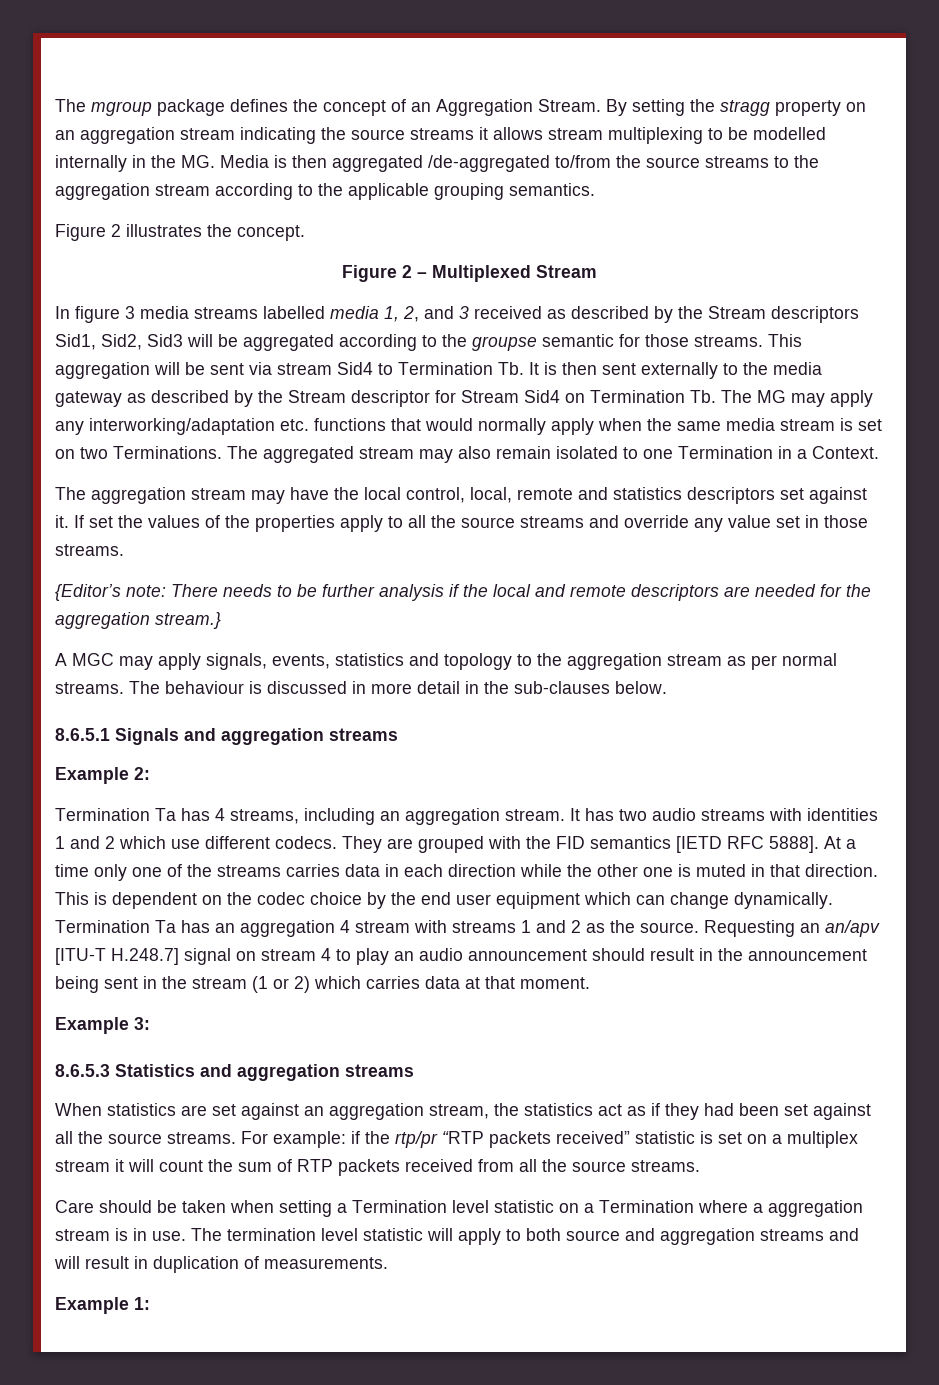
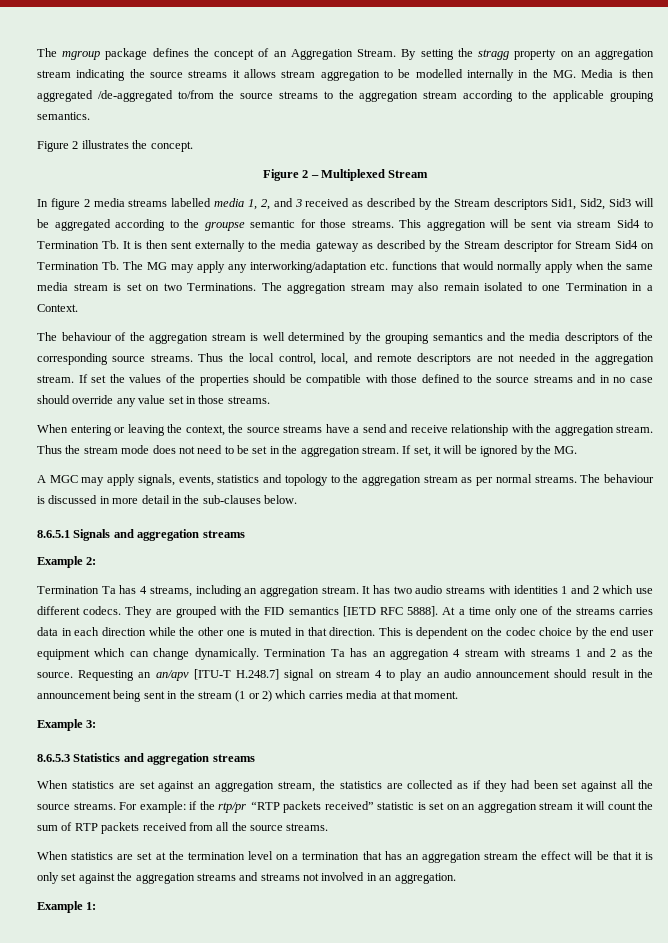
- By setting the stragg property on an aggregation stream indicating the source streams it allows stream multiplexing to be modelled internally in the MG. Media is then aggregated /de-aggregated to/from the source streams to the aggregation stream according to the applicable grouping semantics.
+ By setting the stragg property on an aggregation stream indicating the source streams it allows stream aggregation to be modelled internally in the MG. Media is then aggregated /de-aggregated to/from the source streams to the aggregation stream according to the applicable grouping semantics.
- In figure 3 media streams labelled media 1, 2, and 3 received as described by the Stream descriptors Sid1, Sid2, Sid3 will be aggregated according to the groupse semantic for those streams.
+ In figure 2 media streams labelled media 1, 2, and 3 received as described by the Stream descriptors Sid1, Sid2, Sid3 will be aggregated according to the groupse semantic for those streams.
- The aggregated stream may also remain isolated to one Termination in a Context.
+ The aggregation stream may also remain isolated to one Termination in a Context.
- The aggregation stream may have the local control, local, remote and statistics descriptors set against it.
+ The behaviour of the aggregation stream is well determined by the grouping semantics and the media descriptors of the corresponding source streams. Thus the local control, local, and remote descriptors are not needed in the aggregation stream.
- If set the values of the properties apply to all the source streams and override any value set in those streams.
+ If set the values of the properties should be compatible with those defined to the source streams and in no case should override any value set in those streams.
- {Editor’s note: There needs to be further analysis if the local and remote descriptors are needed for the aggregation stream.}
+ When entering or leaving the context, the source streams have a send and receive relationship with the aggregation stream. Thus the stream mode does not need to be set in the aggregation stream. If set, it will be ignored by the MG.
- Requesting an an/apv [ITU-T H.248.7] signal on stream 4 to play an audio announcement should result in the announcement being sent in the stream (1 or 2) which carries data at that moment.
+ Requesting an an/apv [ITU-T H.248.7] signal on stream 4 to play an audio announcement should result in the announcement being sent in the stream (1 or 2) which carries media at that moment.
- When statistics are set against an aggregation stream, the statistics act as if they had been set against all the source streams.
+ When statistics are set against an aggregation stream, the statistics are collected as if they had been set against all the source streams.
- For example: if the rtp/pr “RTP packets received” statistic is set on a multiplex stream it will count the sum of RTP packets received from all the source streams.
+ For example: if the rtp/pr “RTP packets received” statistic is set on an aggregation stream it will count the sum of RTP packets received from all the source streams.
- Care should be taken when setting a Termination level statistic on a Termination where a aggregation stream is in use. The termination level statistic will apply to both source and aggregation streams and will result in duplication of measurements.
+ When statistics are set at the termination level on a termination that has an aggregation stream the effect will be that it is only set against the aggregation streams and streams not involved in an aggregation.

